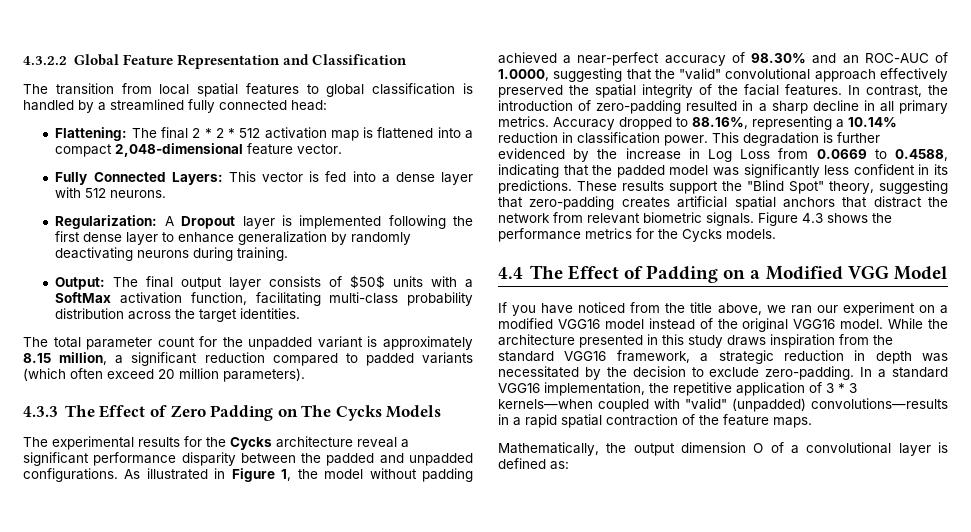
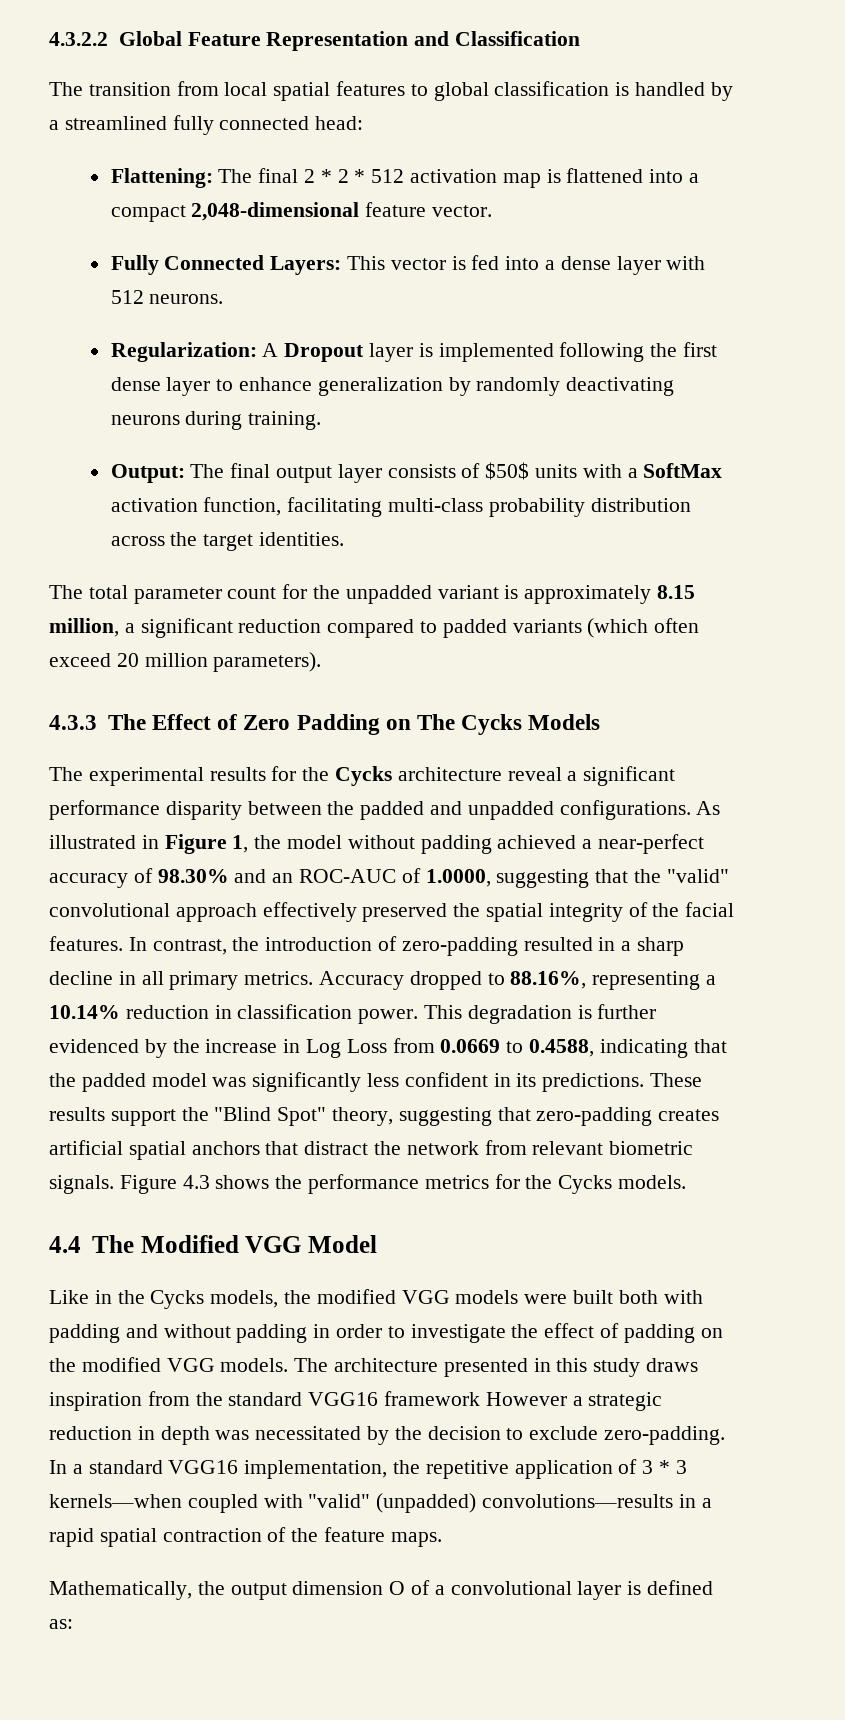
- 4.4 The Effect of Padding on a Modified VGG Model
- If you have noticed from the title above, we ran our experiment on a modified VGG16 model instead of the original VGG16 model. While the architecture presented in this study draws inspiration from the standard VGG16 framework, a strategic reduction in depth was necessitated by the decision to exclude zero-padding.
+ 4.4 The Modified VGG Model
+ Like in the Cycks models, the modified VGG models were built both with padding and without padding in order to investigate the effect of padding on the modified VGG models. The architecture presented in this study draws inspiration from the standard VGG16 framework However a strategic reduction in depth was necessitated by the decision to exclude zero-padding.

